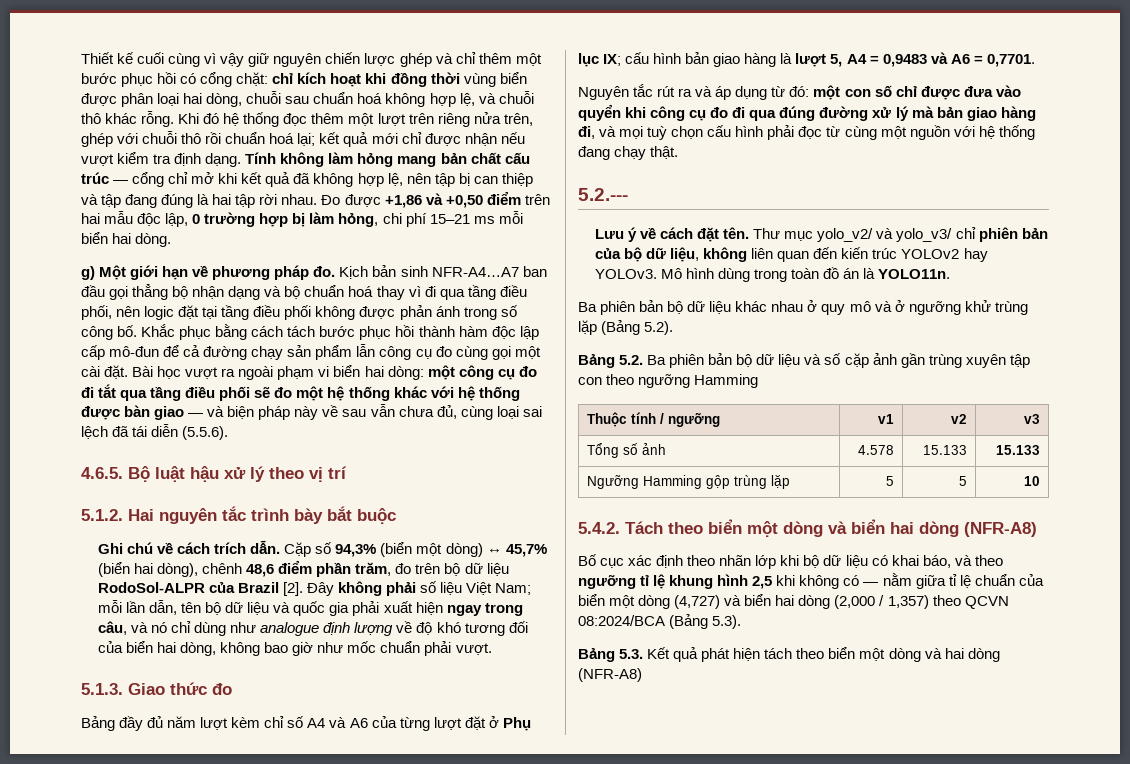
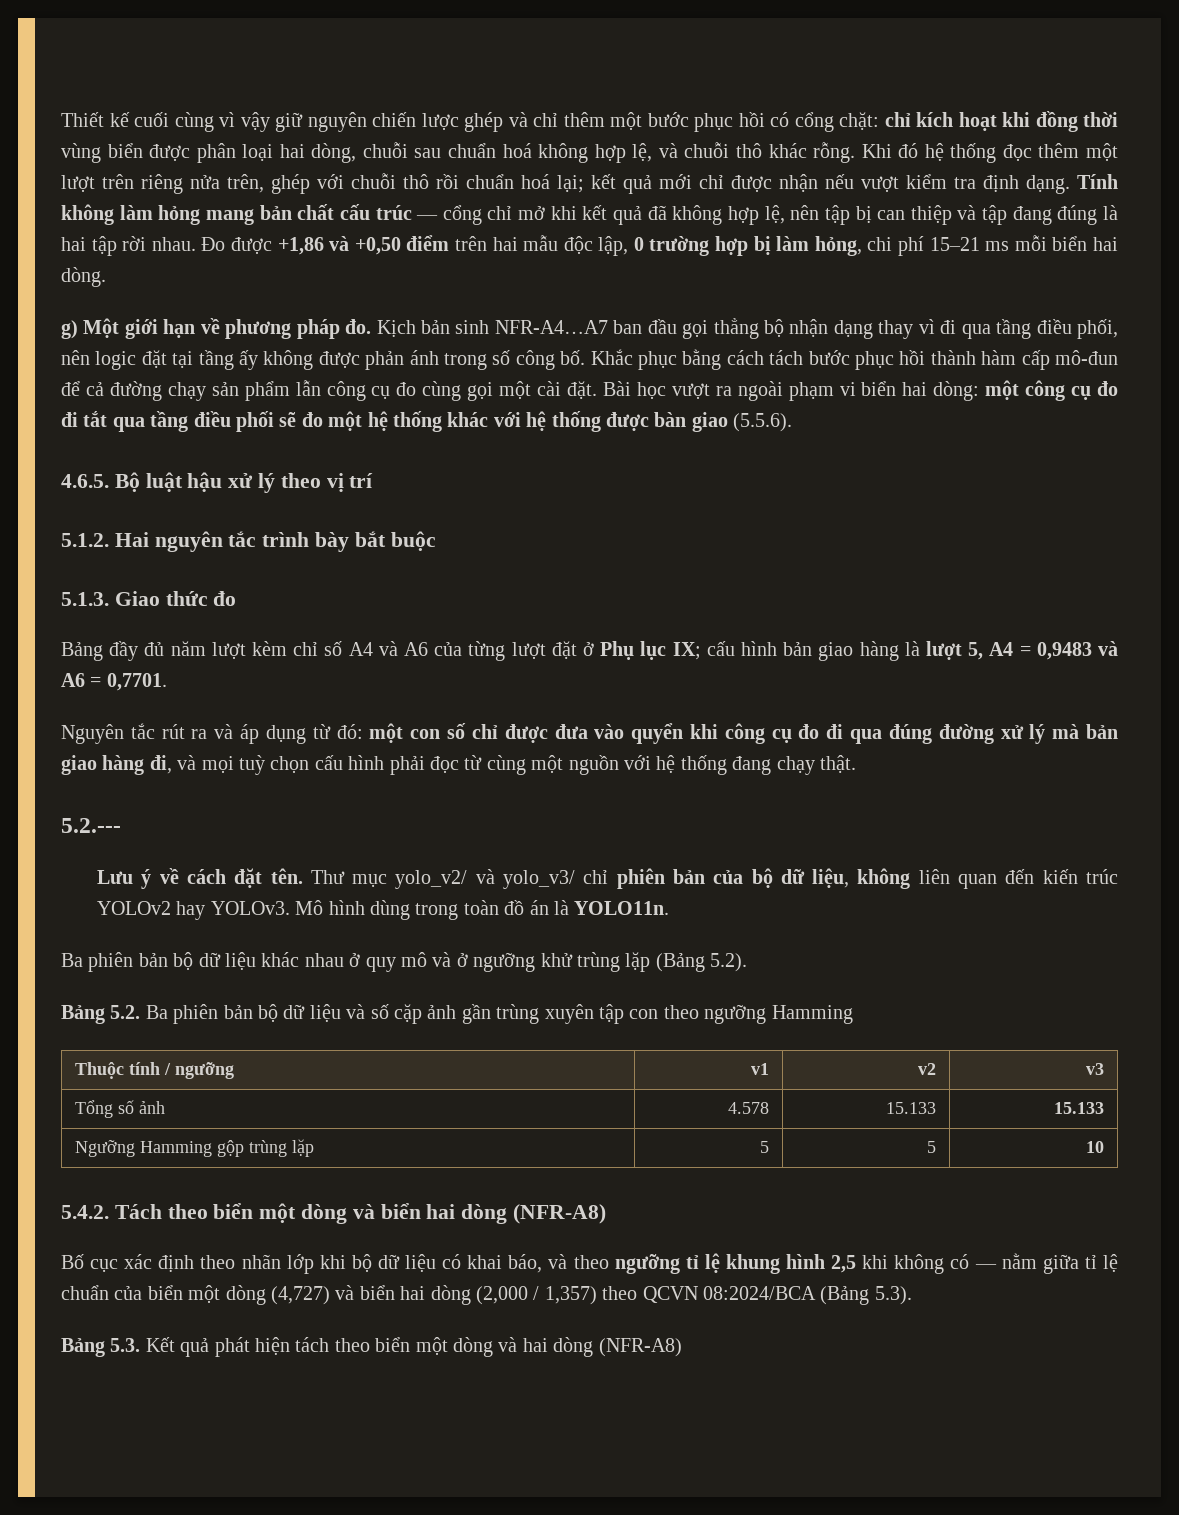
- Kịch bản sinh NFR-A4…A7 ban đầu gọi thẳng bộ nhận dạng và bộ chuẩn hoá thay vì đi qua tầng điều phối, nên logic đặt tại tầng điều phối không được phản ánh trong số công bố.
+ Kịch bản sinh NFR-A4…A7 ban đầu gọi thẳng bộ nhận dạng thay vì đi qua tầng điều phối, nên logic đặt tại tầng ấy không được phản ánh trong số công bố.
- Khắc phục bằng cách tách bước phục hồi thành hàm độc lập cấp mô-đun để cả đường chạy sản phẩm lẫn công cụ đo cùng gọi một cài đặt.
+ Khắc phục bằng cách tách bước phục hồi thành hàm cấp mô-đun để cả đường chạy sản phẩm lẫn công cụ đo cùng gọi một cài đặt.
- Bài học vượt ra ngoài phạm vi biển hai dòng: một công cụ đo đi tắt qua tầng điều phối sẽ đo một hệ thống khác với hệ thống được bàn giao — và biện pháp này về sau vẫn chưa đủ, cùng loại sai lệch đã tái diễn (5.5.6).
+ Bài học vượt ra ngoài phạm vi biển hai dòng: một công cụ đo đi tắt qua tầng điều phối sẽ đo một hệ thống khác với hệ thống được bàn giao (5.5.6).
- Ghi chú về cách trích dẫn. Cặp số 94,3% (biển một dòng) ↔ 45,7% (biển hai dòng), chênh 48,6 điểm phần trăm, đo trên bộ dữ liệu RodoSol-ALPR của Brazil [2]. Đây không phải số liệu Việt Nam; mỗi lần dẫn, tên bộ dữ liệu và quốc gia phải xuất hiện ngay trong câu, và nó chỉ dùng như analogue định lượng về độ khó tương đối của biển hai dòng, không bao giờ như mốc chuẩn phải vượt.

